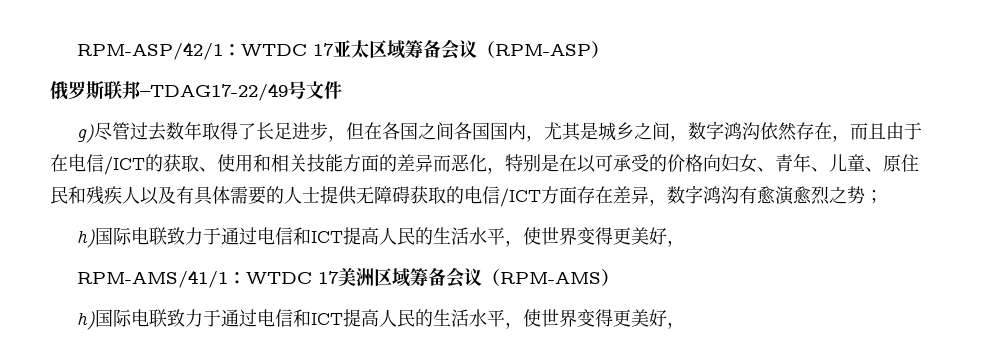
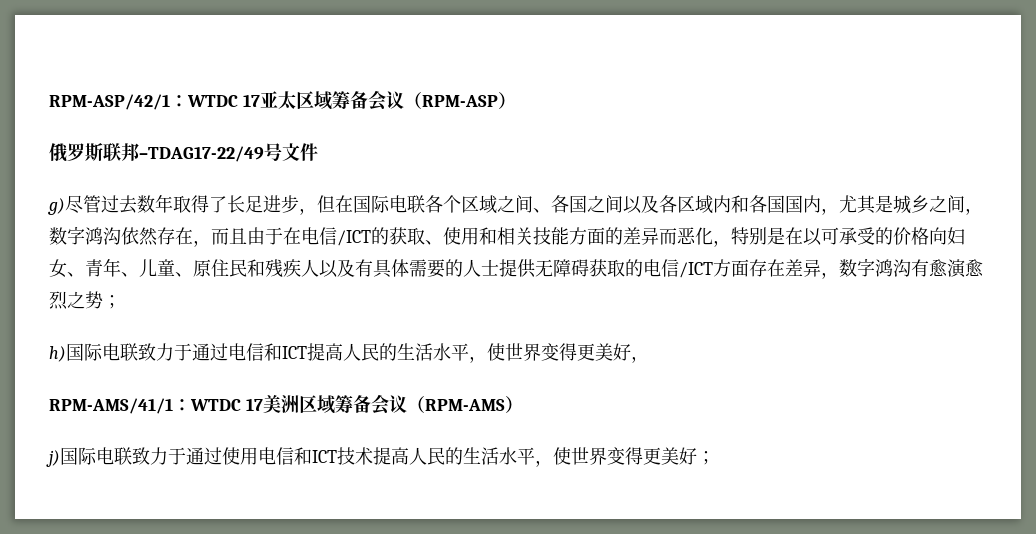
- g)尽管过去数年取得了长足进步，但在各国之间各国国内，尤其是城乡之间，数字鸿沟依然存在，而且由于在电信/ICT的获取、使用和相关技能方面的差异而恶化，特别是在以可承受的价格向妇女、青年、儿童、原住民和残疾人以及有具体需要的人士提供无障碍获取的电信/ICT方面存在差异，数字鸿沟有愈演愈烈之势；
+ g)尽管过去数年取得了长足进步，但在国际电联各个区域之间、各国之间以及各区域内和各国国内，尤其是城乡之间，数字鸿沟依然存在，而且由于在电信/ICT的获取、使用和相关技能方面的差异而恶化，特别是在以可承受的价格向妇女、青年、儿童、原住民和残疾人以及有具体需要的人士提供无障碍获取的电信/ICT方面存在差异，数字鸿沟有愈演愈烈之势；
  RPM-AMS/41/1：WTDC 17美洲区域筹备会议（RPM-AMS）
- h)国际电联致力于通过电信和ICT提高人民的生活水平，使世界变得更美好，
+ j)国际电联致力于通过使用电信和ICT技术提高人民的生活水平，使世界变得更美好；

